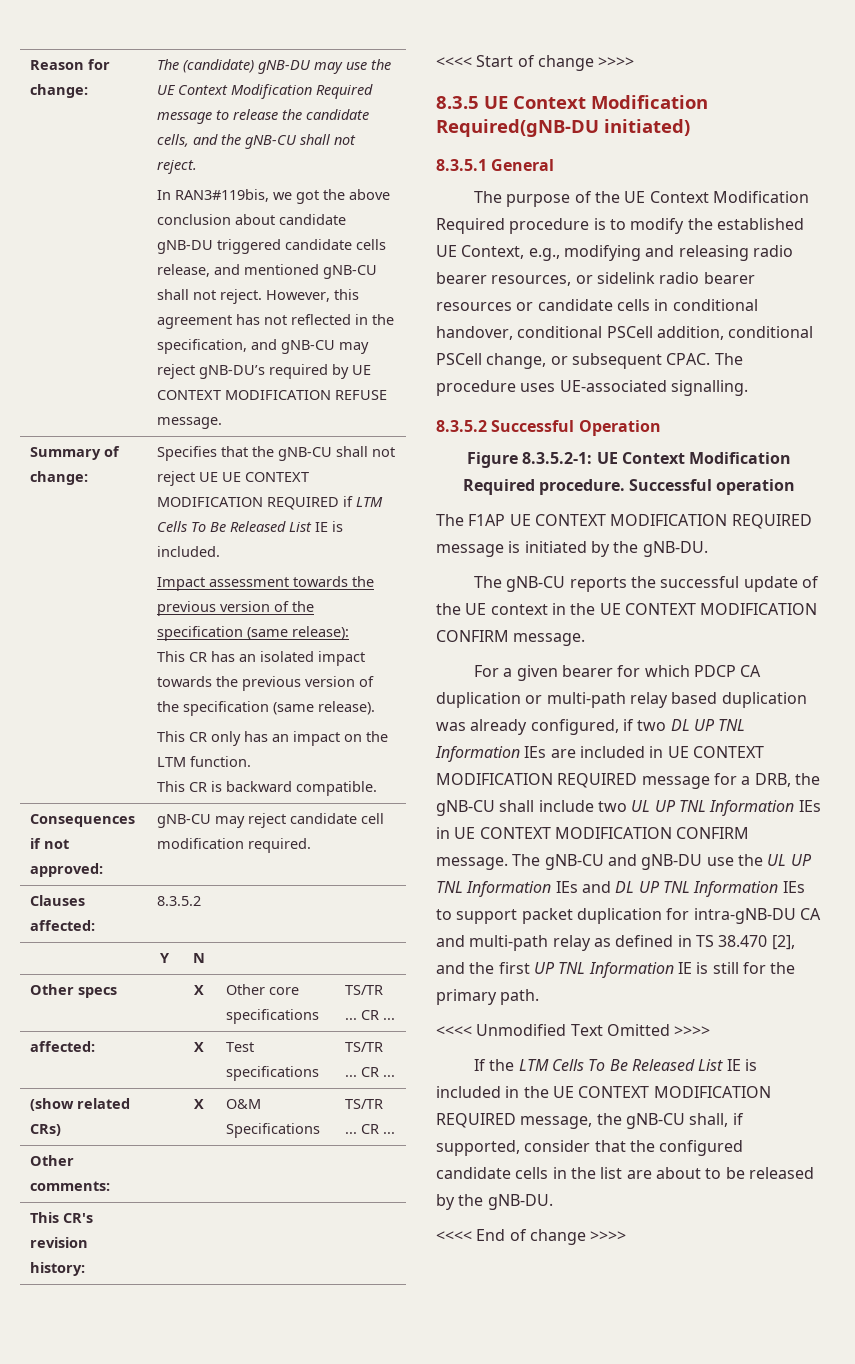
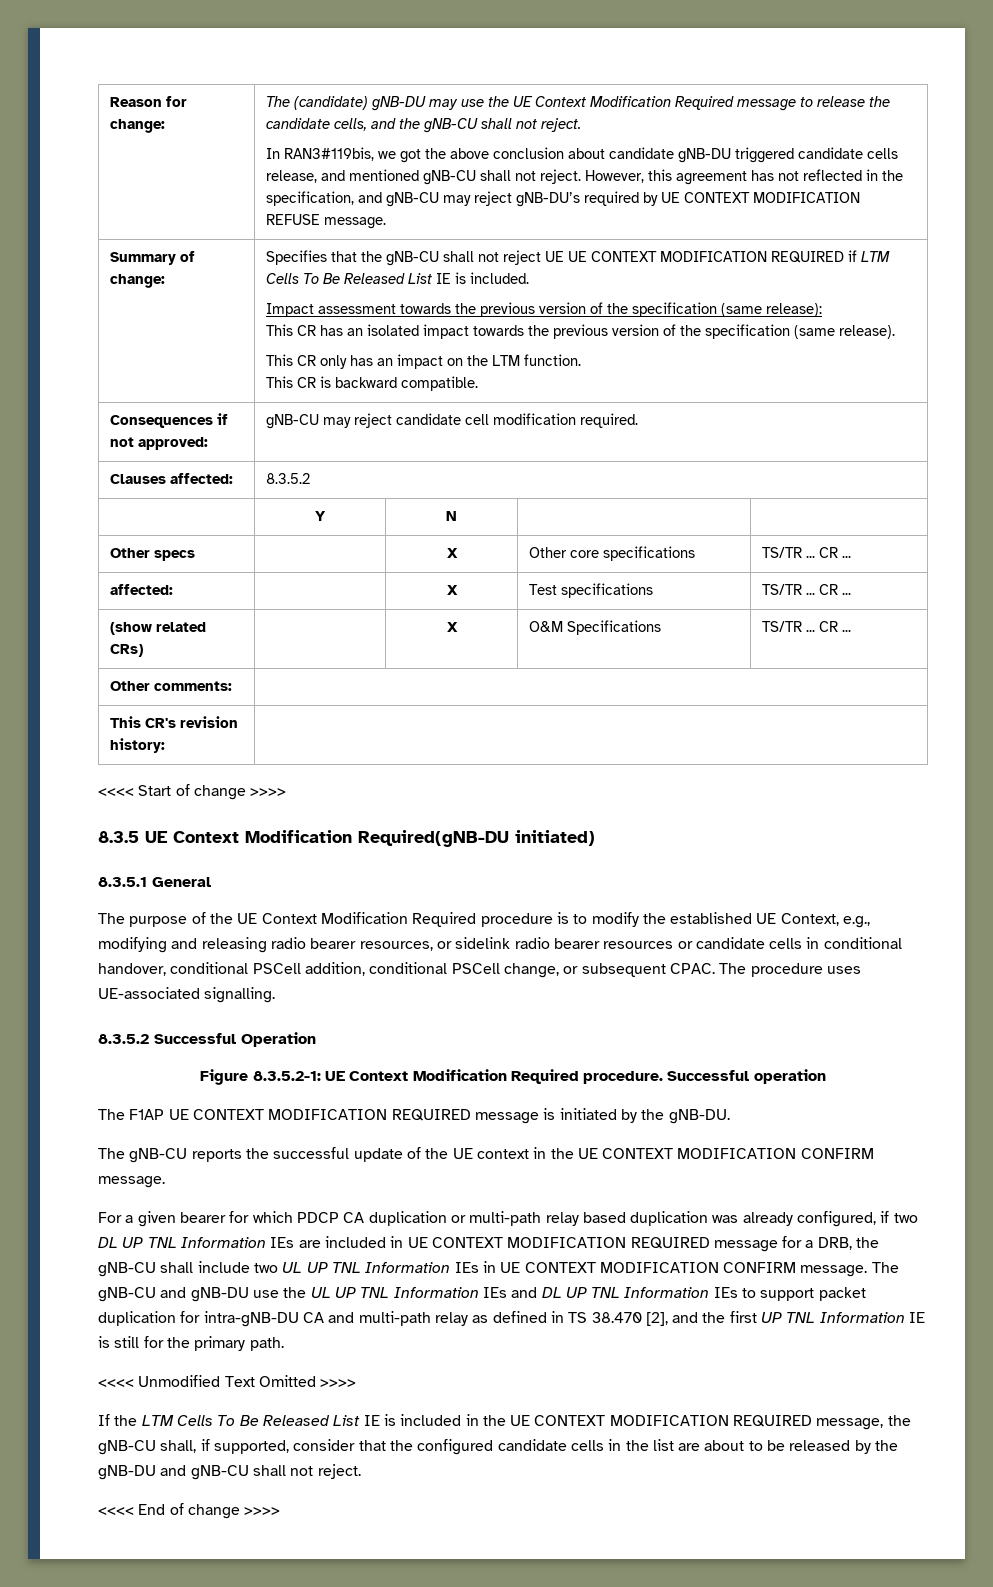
- If the LTM Cells To Be Released List IE is included in the UE CONTEXT MODIFICATION REQUIRED message, the gNB-CU shall, if supported, consider that the configured candidate cells in the list are about to be released by the gNB-DU.
+ If the LTM Cells To Be Released List IE is included in the UE CONTEXT MODIFICATION REQUIRED message, the gNB-CU shall, if supported, consider that the configured candidate cells in the list are about to be released by the gNB-DU and gNB-CU shall not reject.

